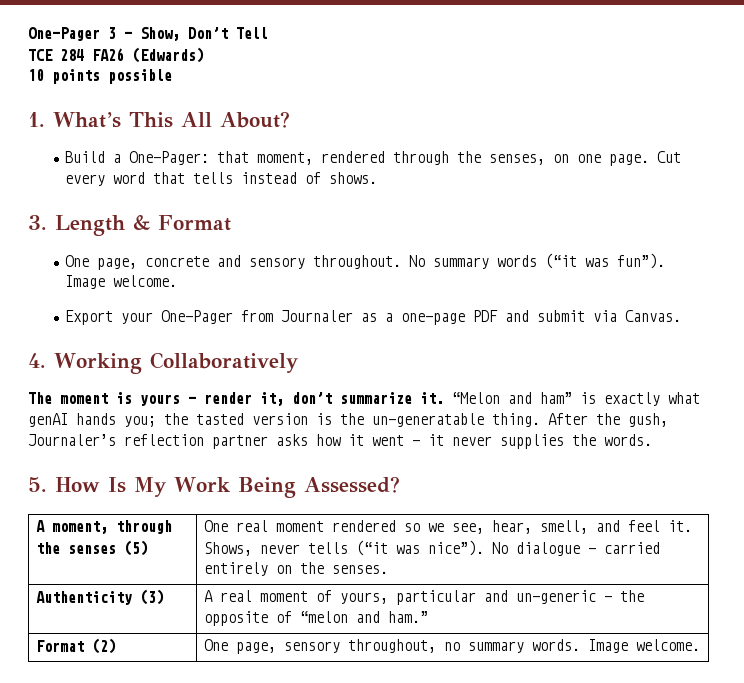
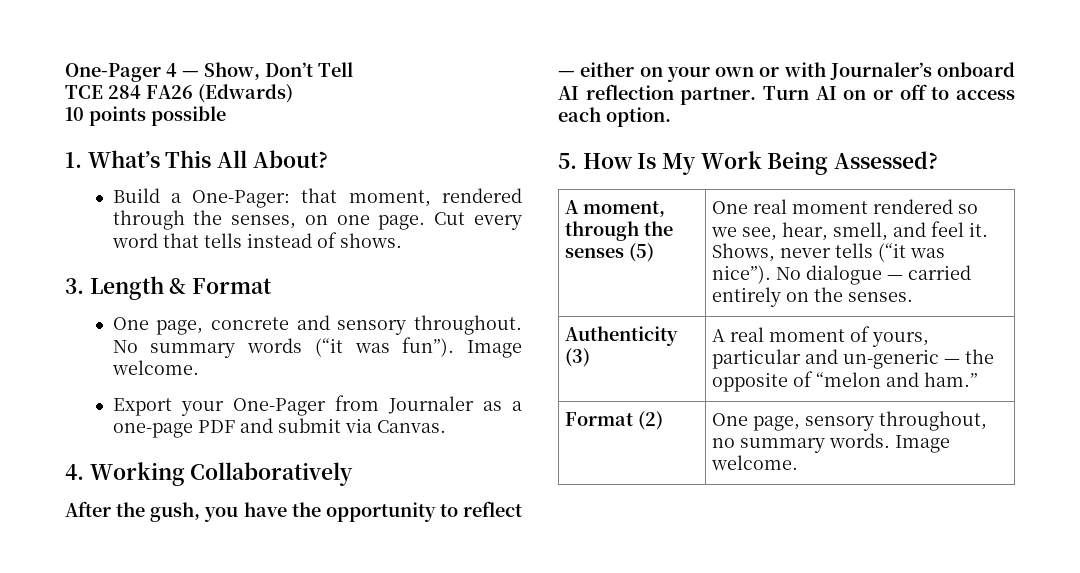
- One-Pager 3 — Show, Don’t Tell
+ One-Pager 4 — Show, Don’t Tell
- The moment is yours — render it, don’t summarize it. “Melon and ham” is exactly what genAI hands you; the tasted version is the un-generatable thing. After the gush, Journaler’s reflection partner asks how it went — it never supplies the words.
+ After the gush, you have the opportunity to reflect — either on your own or with Journaler’s onboard AI reflection partner. Turn AI on or off to access each option.

